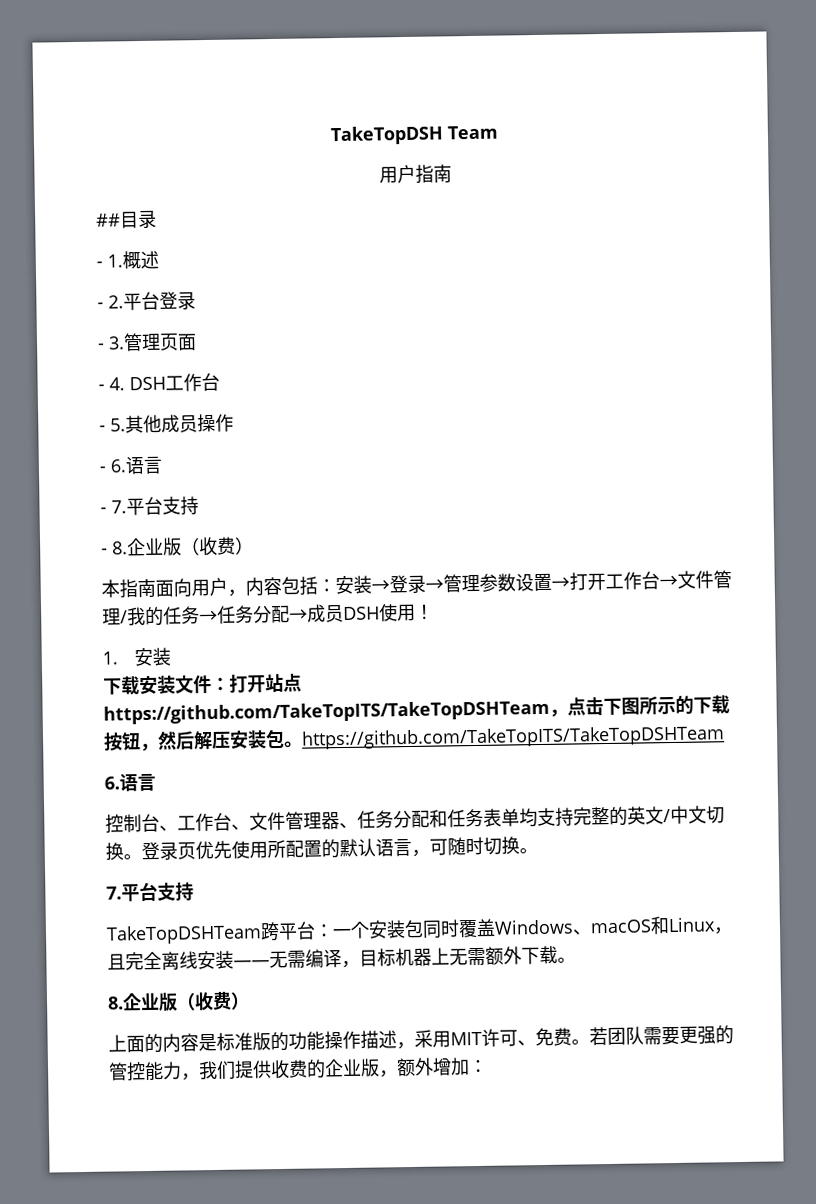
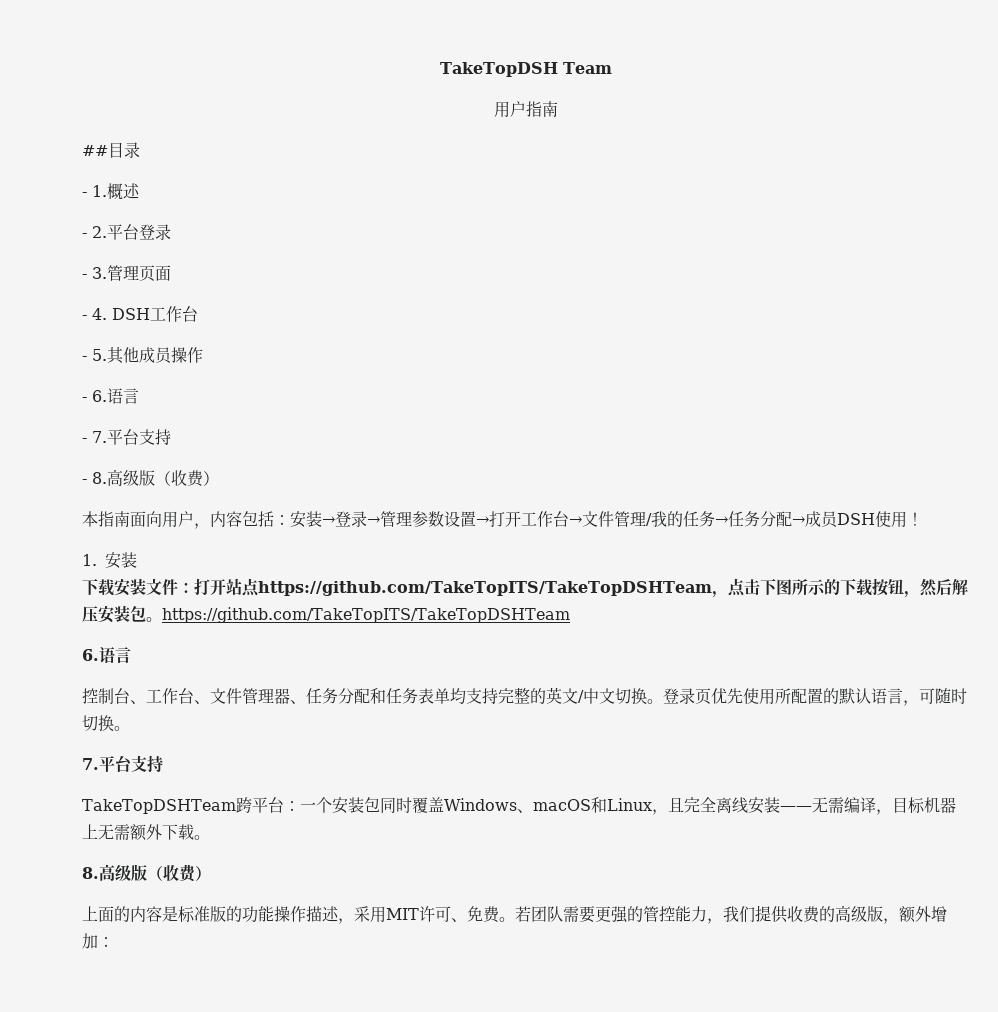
- - 8.企业版（收费）
+ - 8.高级版（收费）
  TakeTopDSHTeam跨平台：一个安装包同时覆盖Windows、macOS和Linux，且完全离线安装——无需编译，目标机器上无需额外下载。
- 8.企业版（收费）
+ 8.高级版（收费）
- 若团队需要更强的管控能力，我们提供收费的企业版，额外增加：
+ 若团队需要更强的管控能力，我们提供收费的高级版，额外增加：

